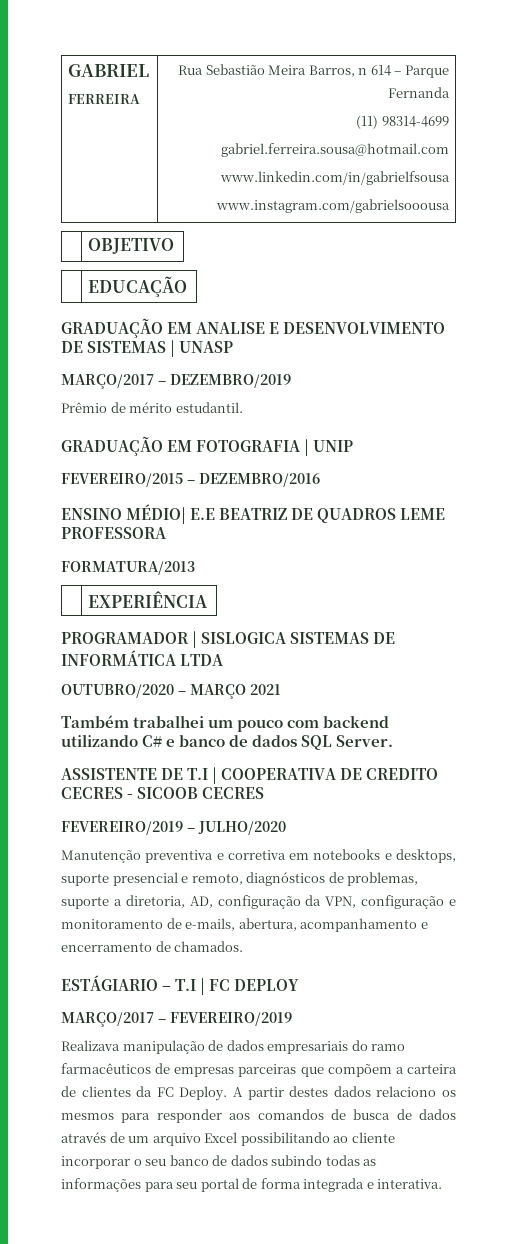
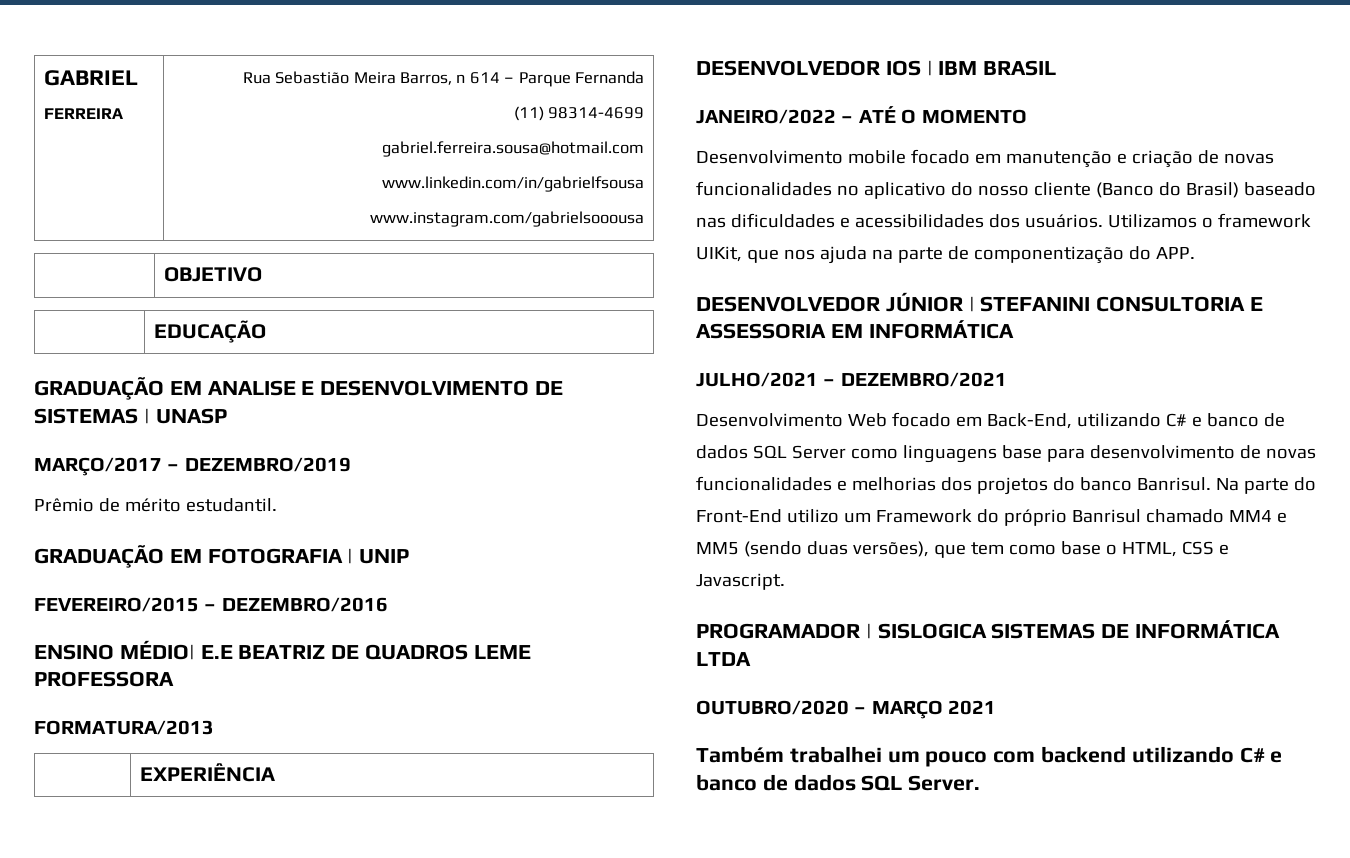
+ DESENVOLVEDOR IOS | IBM BRASIL
+ JANEIRO/2022 – ATÉ O MOMENTO
+ Desenvolvimento mobile focado em manutenção e criação de novas funcionalidades no aplicativo do nosso cliente (Banco do Brasil) baseado nas dificuldades e acessibilidades dos usuários. Utilizamos o framework UIKit, que nos ajuda na parte de componentização do APP.
+ DESENVOLVEDOR JÚNIOR | STEFANINI CONSULTORIA E ASSESSORIA EM INFORMÁTICA
+ JULHO/2021 – DEZEMBRO/2021
+ Desenvolvimento Web focado em Back-End, utilizando C# e banco de dados SQL Server como linguagens base para desenvolvimento de novas funcionalidades e melhorias dos projetos do banco Banrisul. Na parte do Front-End utilizo um Framework do próprio Banrisul chamado MM4 e MM5 (sendo duas versões), que tem como base o HTML, CSS e Javascript.
- ASSISTENTE DE T.I | COOPERATIVA DE CREDITO CECRES - SICOOB CECRES
- FEVEREIRO/2019 – JULHO/2020
- Manutenção preventiva e corretiva em notebooks e desktops, suporte presencial e remoto, diagnósticos de problemas, suporte a diretoria, AD, configuração da VPN, configuração e monitoramento de e-mails, abertura, acompanhamento e encerramento de chamados.
- ESTÁGIARIO – T.I | FC DEPLOY
- MARÇO/2017 – FEVEREIRO/2019
- Realizava manipulação de dados empresariais do ramo farmacêuticos de empresas parceiras que compõem a carteira de clientes da FC Deploy. A partir destes dados relaciono os mesmos para responder aos comandos de busca de dados através de um arquivo Excel possibilitando ao cliente incorporar o seu banco de dados subindo todas as informações para seu portal de forma integrada e interativa.

